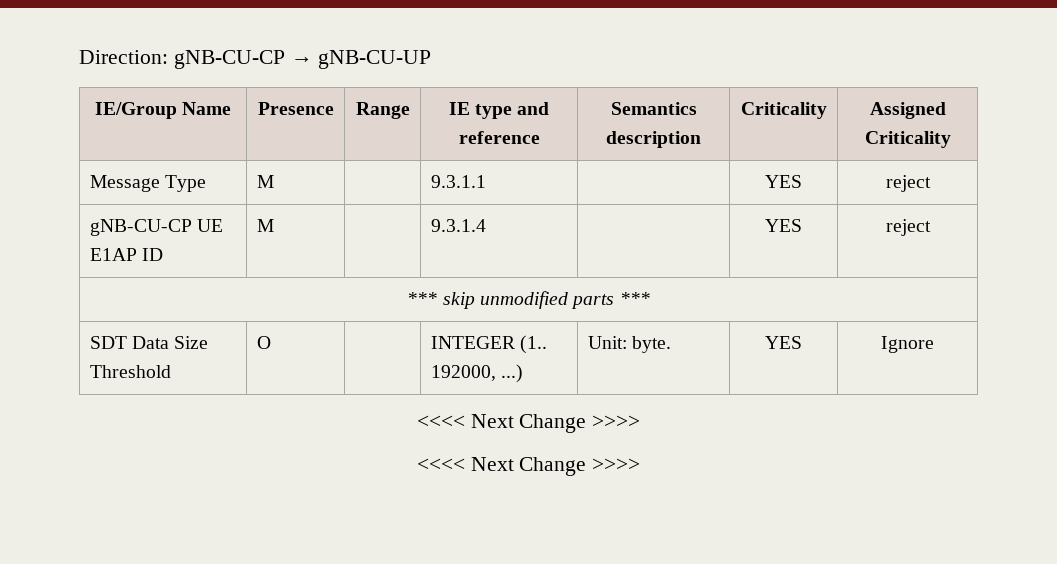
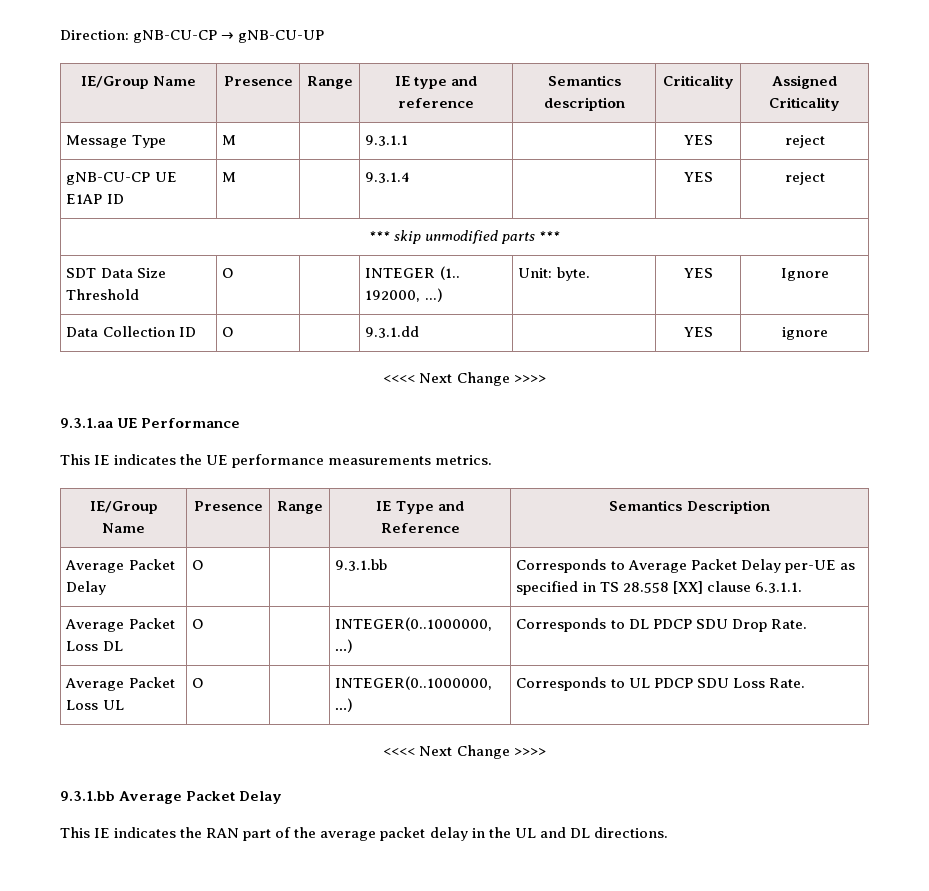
  SDT Data Size Threshold | O | | INTEGER (1.. 192000, ...) | Unit: byte. | YES | Ignore
+ Data Collection ID | O | | 9.3.1.dd | | YES | ignore
  <<<< Next Change >>>>
+ 9.3.1.aa UE Performance
+ This IE indicates the UE performance measurements metrics.
+ IE/Group Name | Presence | Range | IE Type and Reference | Semantics Description
+ Average Packet Delay | O | | 9.3.1.bb | Corresponds to Average Packet Delay per-UE as specified in TS 28.558 [XX] clause 6.3.1.1.
+ Average Packet Loss DL | O | | INTEGER(0..1000000, …) | Corresponds to DL PDCP SDU Drop Rate.
+ Average Packet Loss UL | O | | INTEGER(0..1000000, …) | Corresponds to UL PDCP SDU Loss Rate.
  <<<< Next Change >>>>
+ 9.3.1.bb Average Packet Delay
+ This IE indicates the RAN part of the average packet delay in the UL and DL directions.

